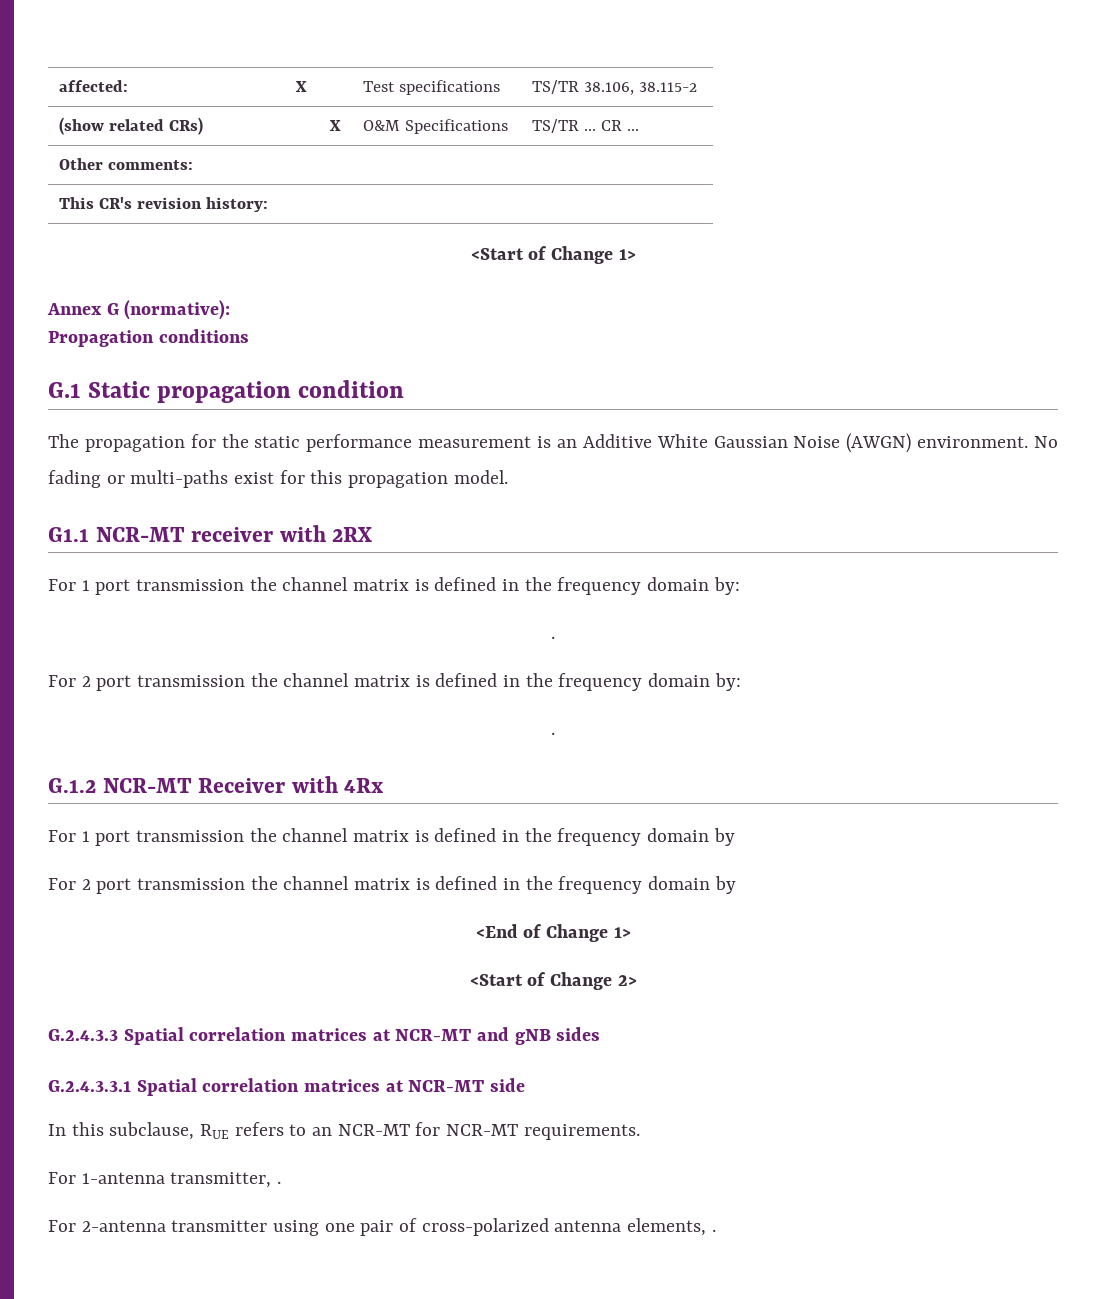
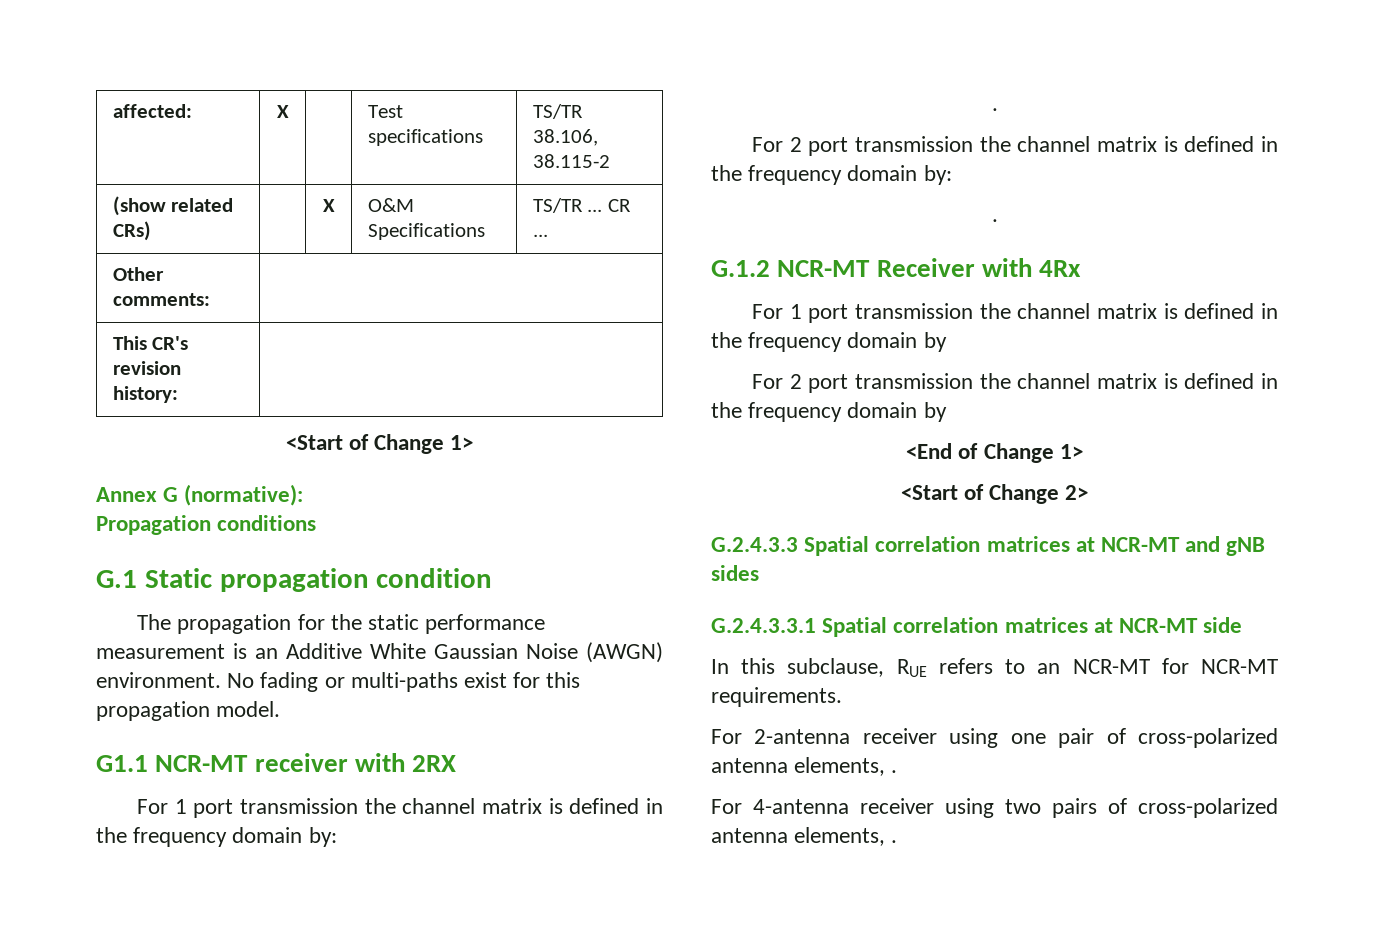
- For 1-antenna transmitter, .
- For 2-antenna transmitter using one pair of cross-polarized antenna elements, .
+ For 2-antenna receiver using one pair of cross-polarized antenna elements, .
+ For 4-antenna receiver using two pairs of cross-polarized antenna elements, .

